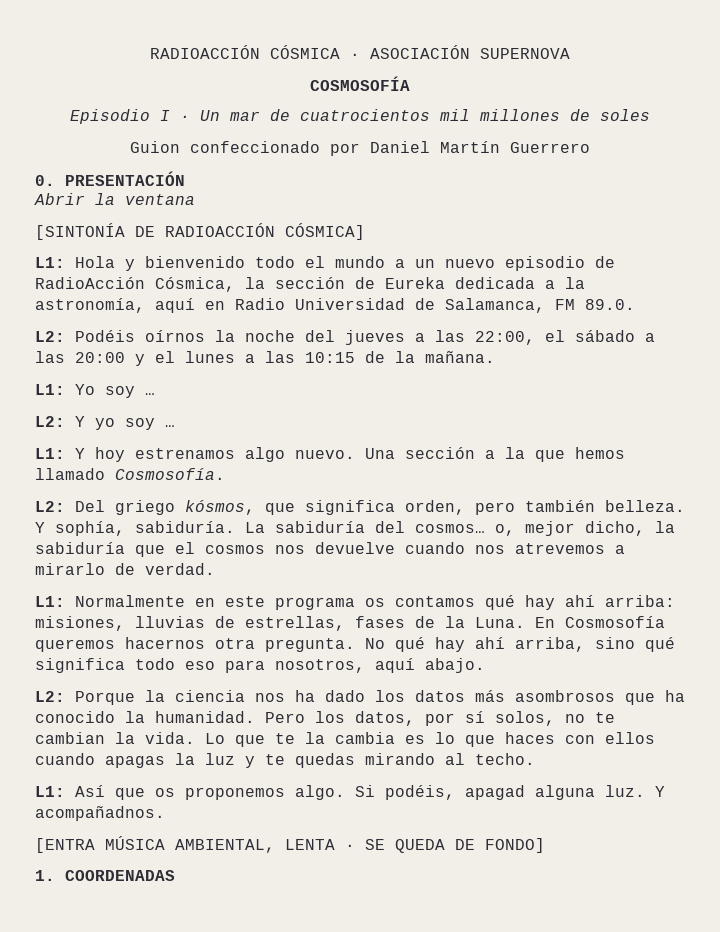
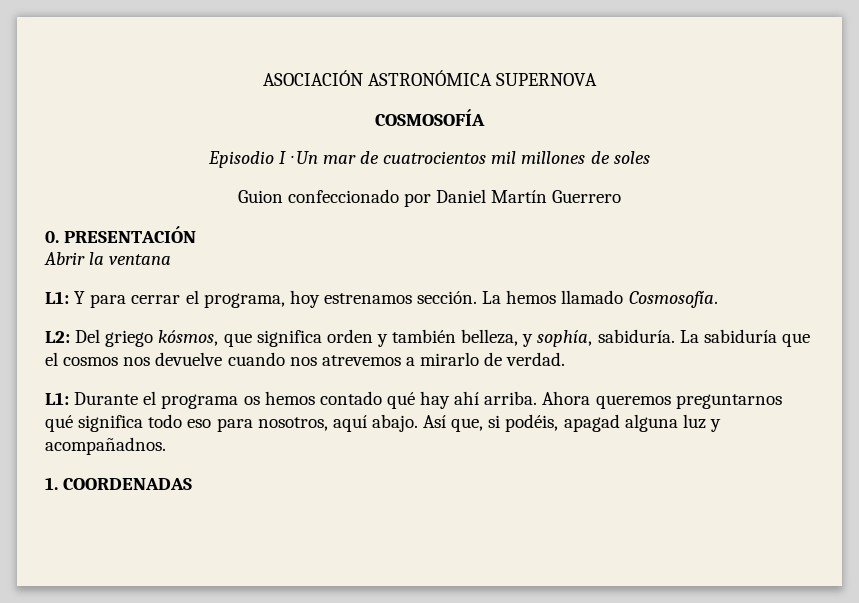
- RADIOACCIÓN CÓSMICA · ASOCIACIÓN SUPERNOVA
+ ASOCIACIÓN ASTRONÓMICA SUPERNOVA
- [SINTONÍA DE RADIOACCIÓN CÓSMICA]
- L1: Hola y bienvenido todo el mundo a un nuevo episodio de RadioAcción Cósmica, la sección de Eureka dedicada a la astronomía, aquí en Radio Universidad de Salamanca, FM 89.0.
- L2: Podéis oírnos la noche del jueves a las 22:00, el sábado a las 20:00 y el lunes a las 10:15 de la mañana.
- L1: Yo soy …
- L2: Y yo soy …
- L1: Y hoy estrenamos algo nuevo. Una sección a la que hemos llamado Cosmosofía.
+ L1: Y para cerrar el programa, hoy estrenamos sección. La hemos llamado Cosmosofía.
- L2: Del griego kósmos, que significa orden, pero también belleza. Y sophía, sabiduría. La sabiduría del cosmos… o, mejor dicho, la sabiduría que el cosmos nos devuelve cuando nos atrevemos a mirarlo de verdad.
+ L2: Del griego kósmos, que significa orden y también belleza, y sophía, sabiduría. La sabiduría que el cosmos nos devuelve cuando nos atrevemos a mirarlo de verdad.
- L1: Normalmente en este programa os contamos qué hay ahí arriba: misiones, lluvias de estrellas, fases de la Luna. En Cosmosofía queremos hacernos otra pregunta. No qué hay ahí arriba, sino qué significa todo eso para nosotros, aquí abajo.
- L2: Porque la ciencia nos ha dado los datos más asombrosos que ha conocido la humanidad. Pero los datos, por sí solos, no te cambian la vida. Lo que te la cambia es lo que haces con ellos cuando apagas la luz y te quedas mirando al techo.
- L1: Así que os proponemos algo. Si podéis, apagad alguna luz. Y acompañadnos.
+ L1: Durante el programa os hemos contado qué hay ahí arriba. Ahora queremos preguntarnos qué significa todo eso para nosotros, aquí abajo. Así que, si podéis, apagad alguna luz y acompañadnos.
- [ENTRA MÚSICA AMBIENTAL, LENTA · SE QUEDA DE FONDO]

